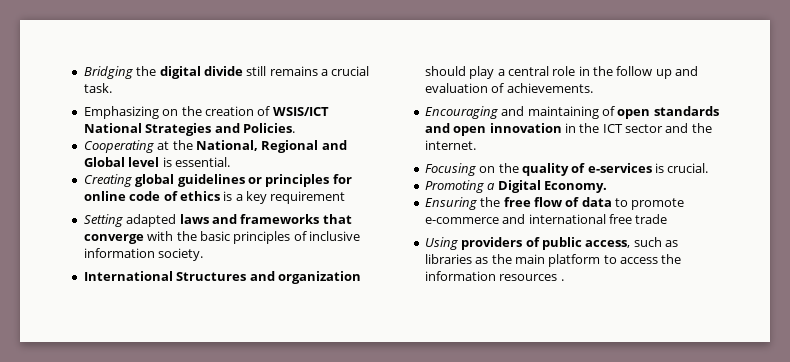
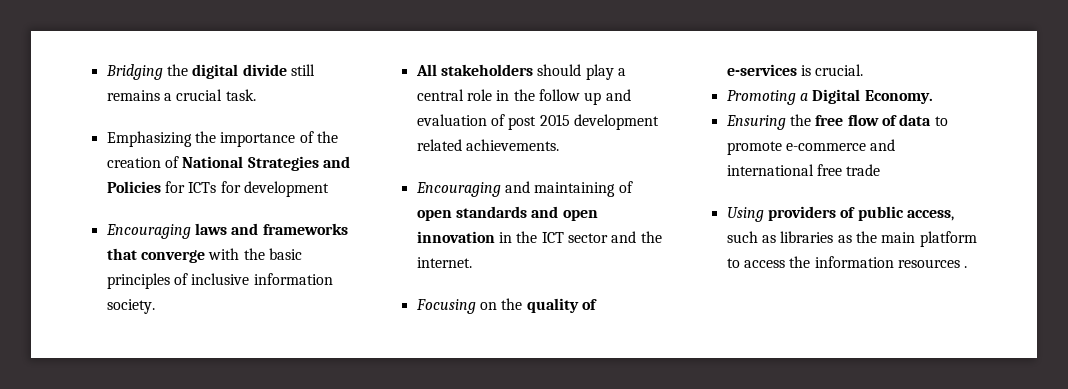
- Emphasizing on the creation of WSIS/ICT National Strategies and Policies.
- Cooperating at the National, Regional and Global level is essential.
- Creating global guidelines or principles for online code of ethics is a key requirement
- Setting adapted laws and frameworks that converge with the basic principles of inclusive information society.
+ Emphasizing the importance of the creation of National Strategies and Policies for ICTs for development
+ Encouraging laws and frameworks that converge with the basic principles of inclusive information society.
- International Structures and organization should play a central role in the follow up and evaluation of achievements.
+ All stakeholders should play a central role in the follow up and evaluation of post 2015 development related achievements.

